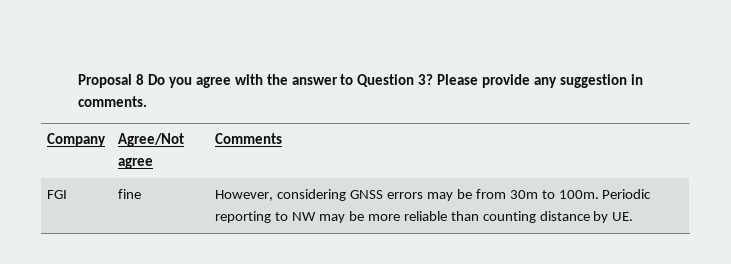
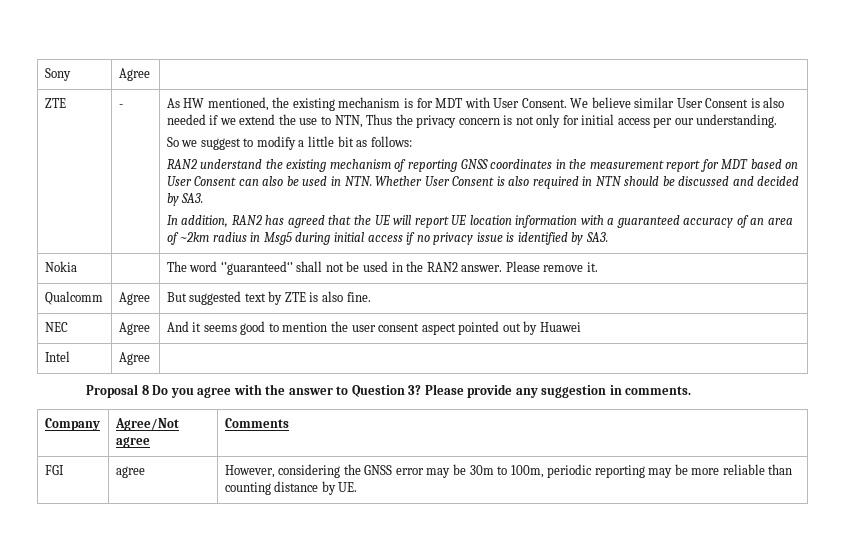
+ Sony | Agree |
+ ZTE | - | As HW mentioned, the existing mechanism is for MDT with User Consent. We believe similar User Consent is also needed if we extend the use to NTN, Thus the privacy concern is not only for initial access per our understanding.
+ So we suggest to modify a little bit as follows:
+ RAN2 understand the existing mechanism of reporting GNSS coordinates in the measurement report for MDT based on User Consent can also be used in NTN. Whether User Consent is also required in NTN should be discussed and decided by SA3.
+ In addition, RAN2 has agreed that the UE will report UE location information with a guaranteed accuracy of an area of ~2km radius in Msg5 during initial access if no privacy issue is identified by SA3.
+ Nokia | | The word ‘’guaranteed‘’ shall not be used in the RAN2 answer. Please remove it.
+ Qualcomm | Agree | But suggested text by ZTE is also fine.
+ NEC | Agree | And it seems good to mention the user consent aspect pointed out by Huawei
+ Intel | Agree |
- FGI | fine | However, considering GNSS errors may be from 30m to 100m. Periodic reporting to NW may be more reliable than counting distance by UE.
+ FGI | agree | However, considering the GNSS error may be 30m to 100m, periodic reporting may be more reliable than counting distance by UE.

